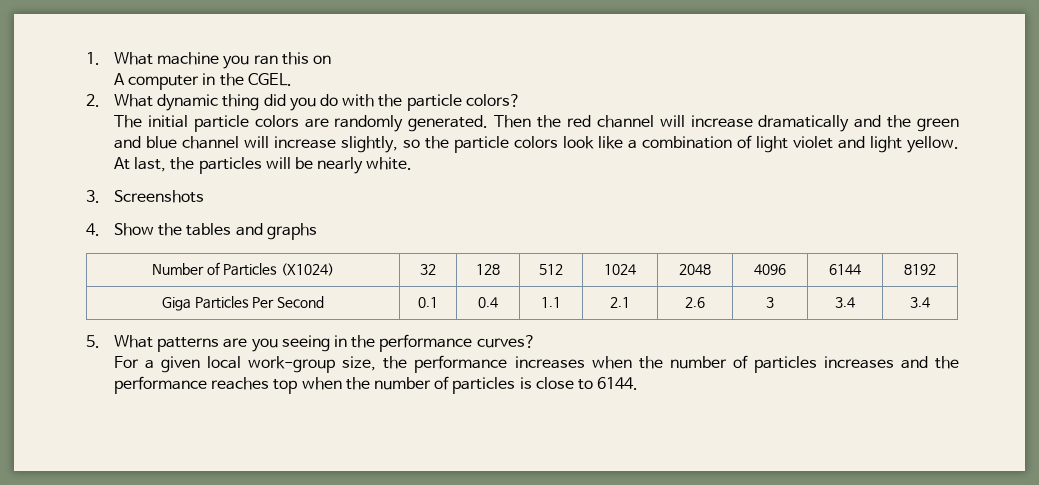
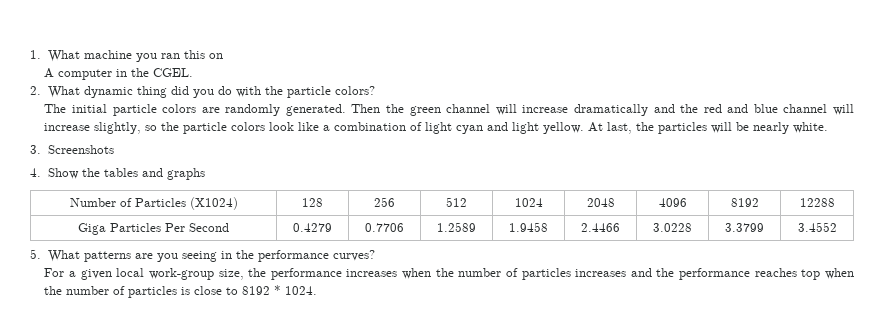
- Then the red channel will increase dramatically and the green and blue channel will increase slightly, so the particle colors look like a combination of light violet and light yellow.
+ Then the green channel will increase dramatically and the red and blue channel will increase slightly, so the particle colors look like a combination of light cyan and light yellow.
- Number of Particles (X1024) | 32 | 128 | 512 | 1024 | 2048 | 4096 | 6144 | 8192
+ Number of Particles (X1024) | 128 | 256 | 512 | 1024 | 2048 | 4096 | 8192 | 12288
- Giga Particles Per Second | 0.1 | 0.4 | 1.1 | 2.1 | 2.6 | 3 | 3.4 | 3.4
+ Giga Particles Per Second | 0.4279 | 0.7706 | 1.2589 | 1.9458 | 2.4466 | 3.0228 | 3.3799 | 3.4552
- For a given local work-group size, the performance increases when the number of particles increases and the performance reaches top when the number of particles is close to 6144.
+ For a given local work-group size, the performance increases when the number of particles increases and the performance reaches top when the number of particles is close to 8192 * 1024.

